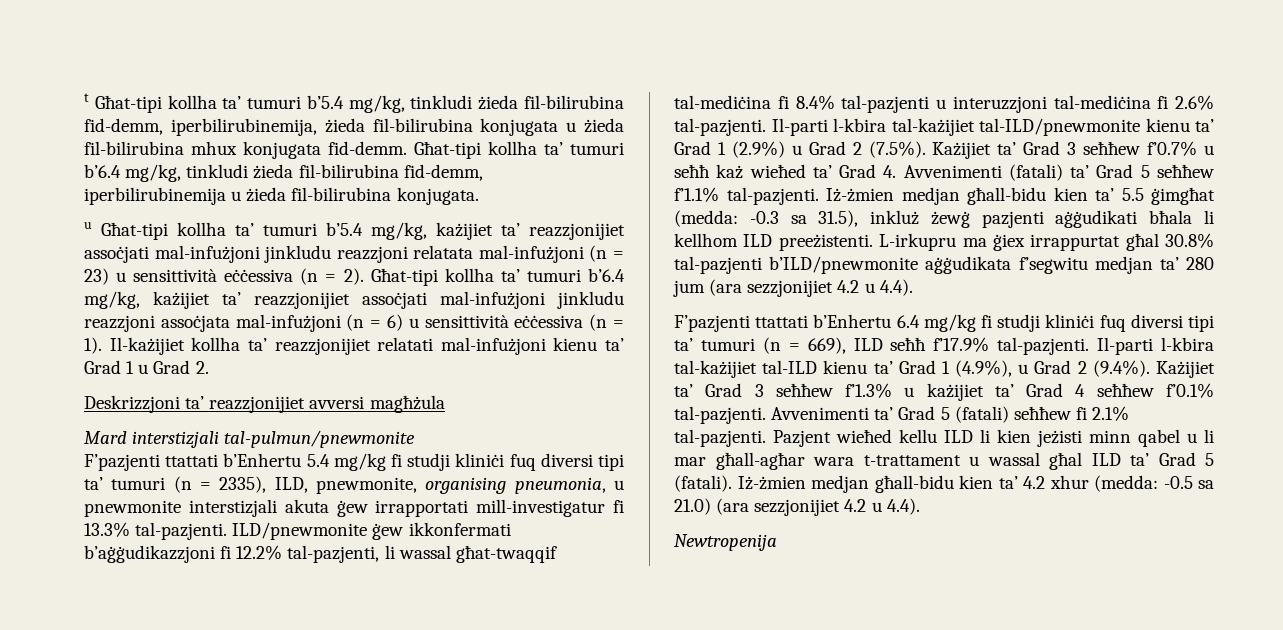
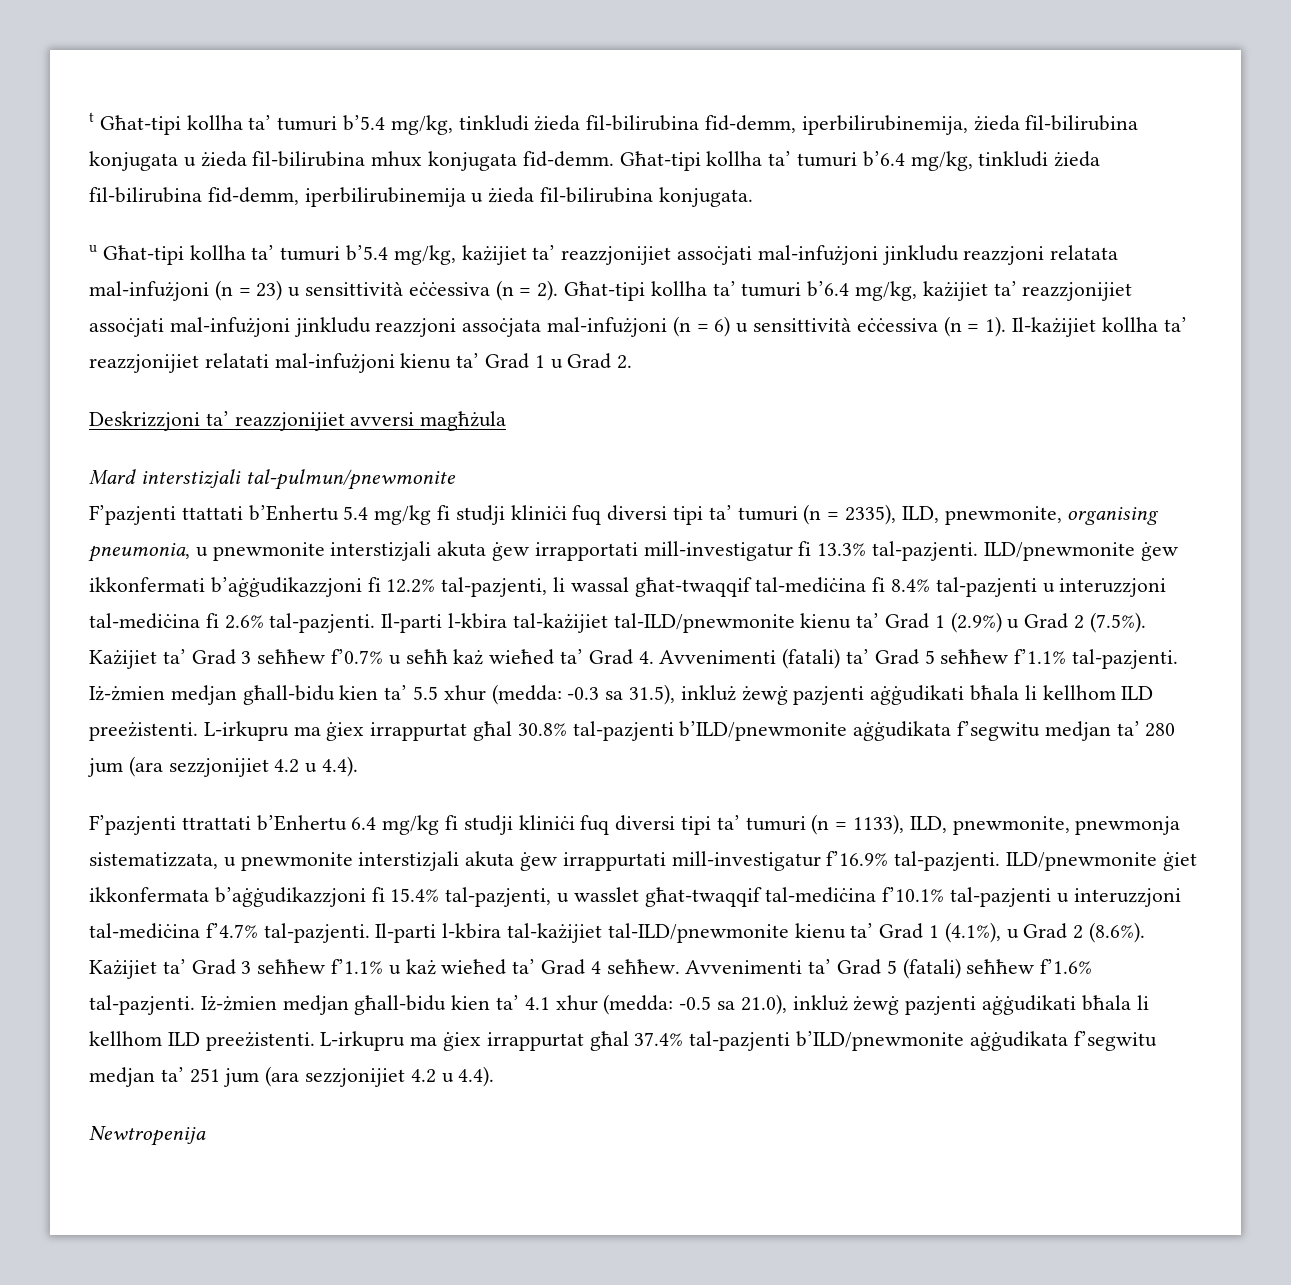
- Iż-żmien medjan għall-bidu kien ta’ 5.5 ġimgħat (medda: -0.3 sa 31.5), inkluż żewġ pazjenti aġġudikati bħala li kellhom ILD preeżistenti.
+ Iż-żmien medjan għall-bidu kien ta’ 5.5 xhur (medda: -0.3 sa 31.5), inkluż żewġ pazjenti aġġudikati bħala li kellhom ILD preeżistenti.
- F’pazjenti ttattati b’Enhertu 6.4 mg/kg fi studji kliniċi fuq diversi tipi ta’ tumuri (n = 669), ILD seħħ f’17.9% tal-pazjenti. Il-parti l-kbira tal-każijiet tal-ILD kienu ta’ Grad 1 (4.9%), u Grad 2 (9.4%). Każijiet ta’ Grad 3 seħħew f’1.3% u każijiet ta’ Grad 4 seħħew f’0.1% tal-pazjenti.
+ F’pazjenti ttrattati b’Enhertu 6.4 mg/kg fi studji kliniċi fuq diversi tipi ta’ tumuri (n = 1133), ILD, pnewmonite, pnewmonja sistematizzata, u pnewmonite interstizjali akuta ġew irrappurtati mill-investigatur f’16.9% tal-pazjenti. ILD/pnewmonite ġiet ikkonfermata b’aġġudikazzjoni fi 15.4% tal-pazjenti, u wasslet għat-twaqqif tal-mediċina f’10.1% tal-pazjenti u interuzzjoni tal-mediċina f’4.7% tal-pazjenti. Il-parti l-kbira tal-każijiet tal-ILD/pnewmonite kienu ta’ Grad 1 (4.1%), u Grad 2 (8.6%). Każijiet ta’ Grad 3 seħħew f’1.1% u każ wieħed ta’ Grad 4 seħħew.
- Avvenimenti ta’ Grad 5 (fatali) seħħew fi 2.1% tal-pazjenti. Pazjent wieħed kellu ILD li kien jeżisti minn qabel u li mar għall-agħar wara t-trattament u wassal għal ILD ta’ Grad 5 (fatali). Iż-żmien medjan għall-bidu kien ta’ 4.2 xhur (medda: -0.5 sa 21.0) (ara sezzjonijiet 4.2 u 4.4).
+ Avvenimenti ta’ Grad 5 (fatali) seħħew f’1.6% tal-pazjenti. Iż-żmien medjan għall-bidu kien ta’ 4.1 xhur (medda: -0.5 sa 21.0), inkluż żewġ pazjenti aġġudikati bħala li kellhom ILD preeżistenti. L-irkupru ma ġiex irrappurtat għal 37.4% tal-pazjenti b’ILD/pnewmonite aġġudikata f’segwitu medjan ta’ 251 jum (ara sezzjonijiet 4.2 u 4.4).

